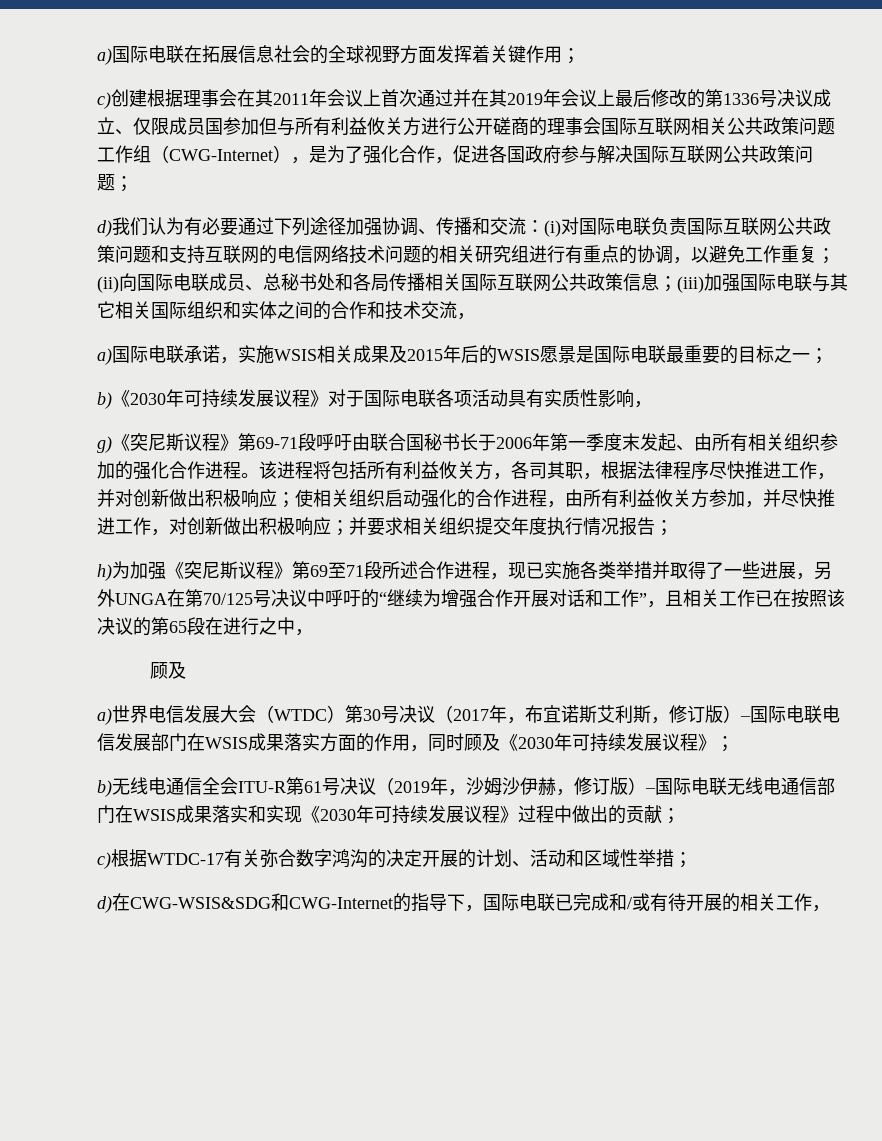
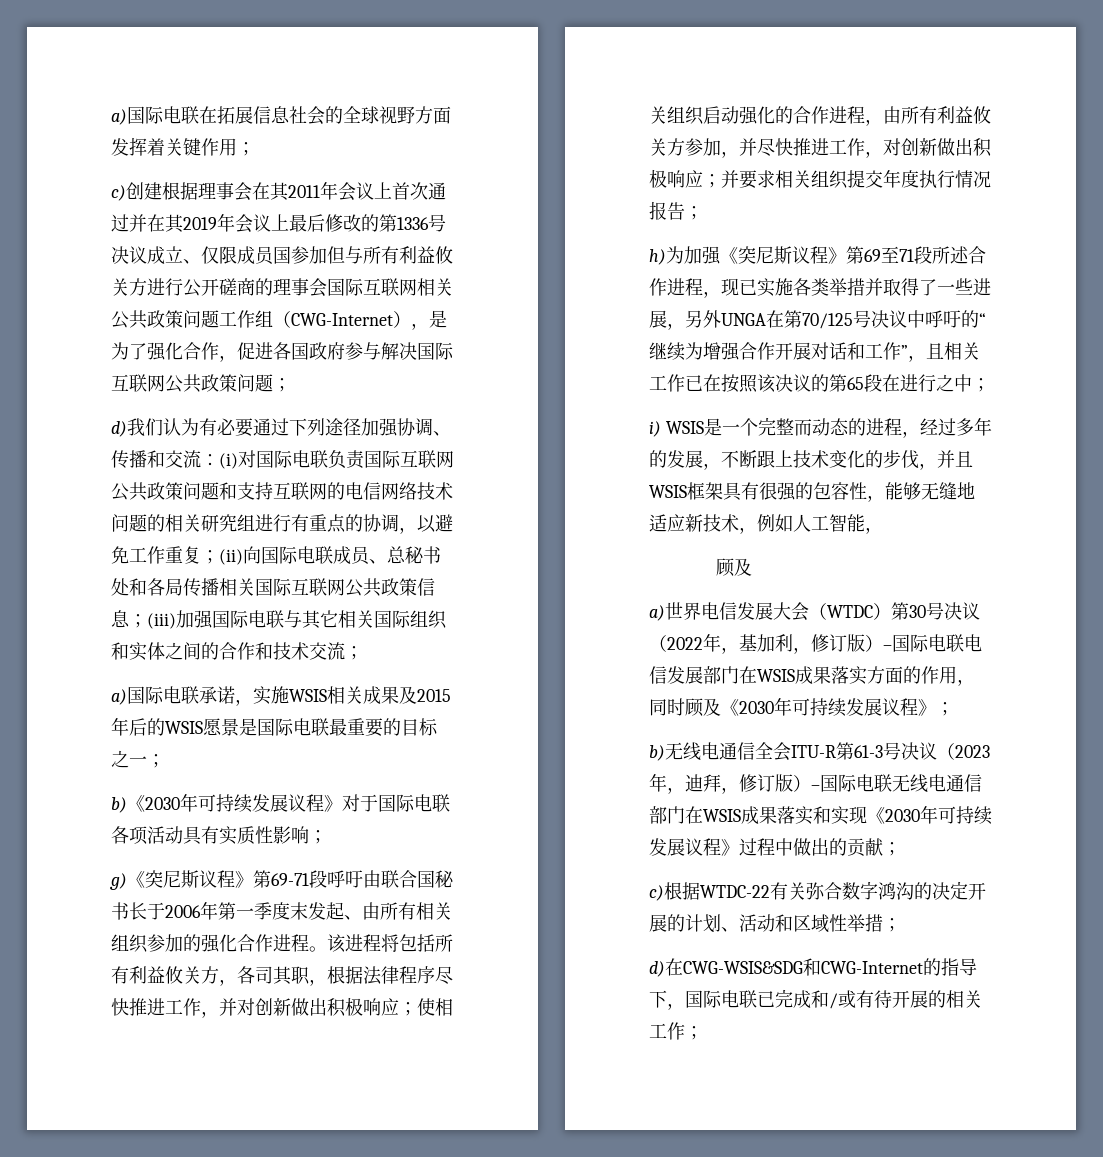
- (iii)加强国际电联与其它相关国际组织和实体之间的合作和技术交流，
+ (iii)加强国际电联与其它相关国际组织和实体之间的合作和技术交流；
- b)《2030年可持续发展议程》对于国际电联各项活动具有实质性影响，
+ b)《2030年可持续发展议程》对于国际电联各项活动具有实质性影响；
- h)为加强《突尼斯议程》第69至71段所述合作进程，现已实施各类举措并取得了一些进展，另外UNGA在第70/125号决议中呼吁的“继续为增强合作开展对话和工作”，且相关工作已在按照该决议的第65段在进行之中，
+ h)为加强《突尼斯议程》第69至71段所述合作进程，现已实施各类举措并取得了一些进展，另外UNGA在第70/125号决议中呼吁的“继续为增强合作开展对话和工作”，且相关工作已在按照该决议的第65段在进行之中；
+ i) WSIS是一个完整而动态的进程，经过多年的发展，不断跟上技术变化的步伐，并且WSIS框架具有很强的包容性，能够无缝地适应新技术，例如人工智能，
- a)世界电信发展大会（WTDC）第30号决议（2017年，布宜诺斯艾利斯，修订版）–国际电联电信发展部门在WSIS成果落实方面的作用，同时顾及《2030年可持续发展议程》；
+ a)世界电信发展大会（WTDC）第30号决议（2022年，基加利，修订版）–国际电联电信发展部门在WSIS成果落实方面的作用，同时顾及《2030年可持续发展议程》；
- b)无线电通信全会ITU-R第61号决议（2019年，沙姆沙伊赫，修订版）–国际电联无线电通信部门在WSIS成果落实和实现《2030年可持续发展议程》过程中做出的贡献；
+ b)无线电通信全会ITU-R第61-3号决议（2023年，迪拜，修订版）–国际电联无线电通信部门在WSIS成果落实和实现《2030年可持续发展议程》过程中做出的贡献；
- c)根据WTDC-17有关弥合数字鸿沟的决定开展的计划、活动和区域性举措；
+ c)根据WTDC-22有关弥合数字鸿沟的决定开展的计划、活动和区域性举措；
- d)在CWG-WSIS&SDG和CWG-Internet的指导下，国际电联已完成和/或有待开展的相关工作，
+ d)在CWG-WSIS&SDG和CWG-Internet的指导下，国际电联已完成和/或有待开展的相关工作；

